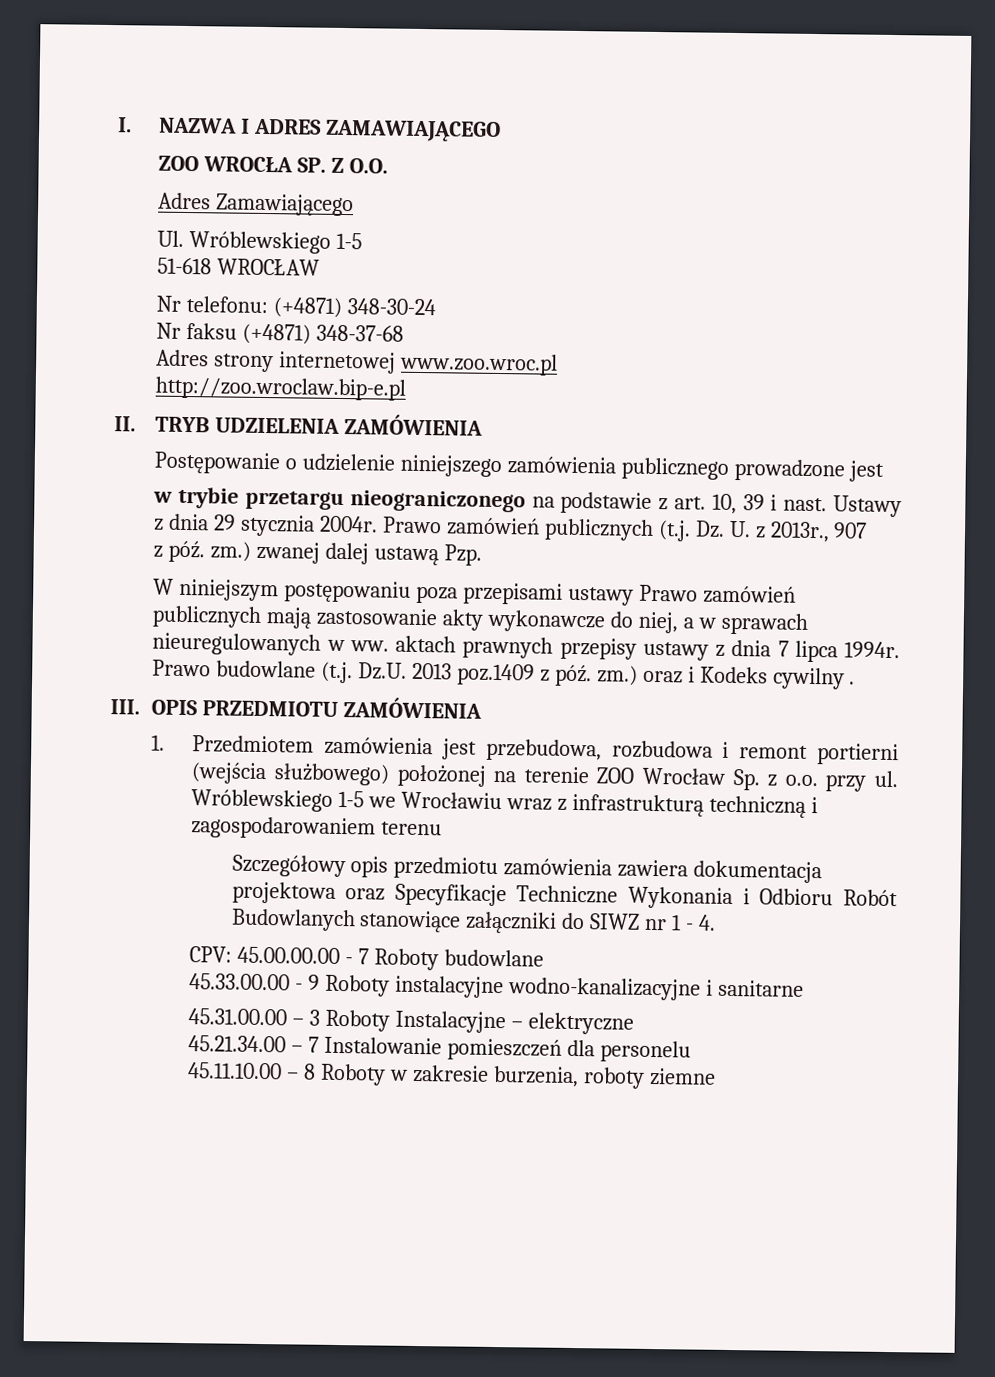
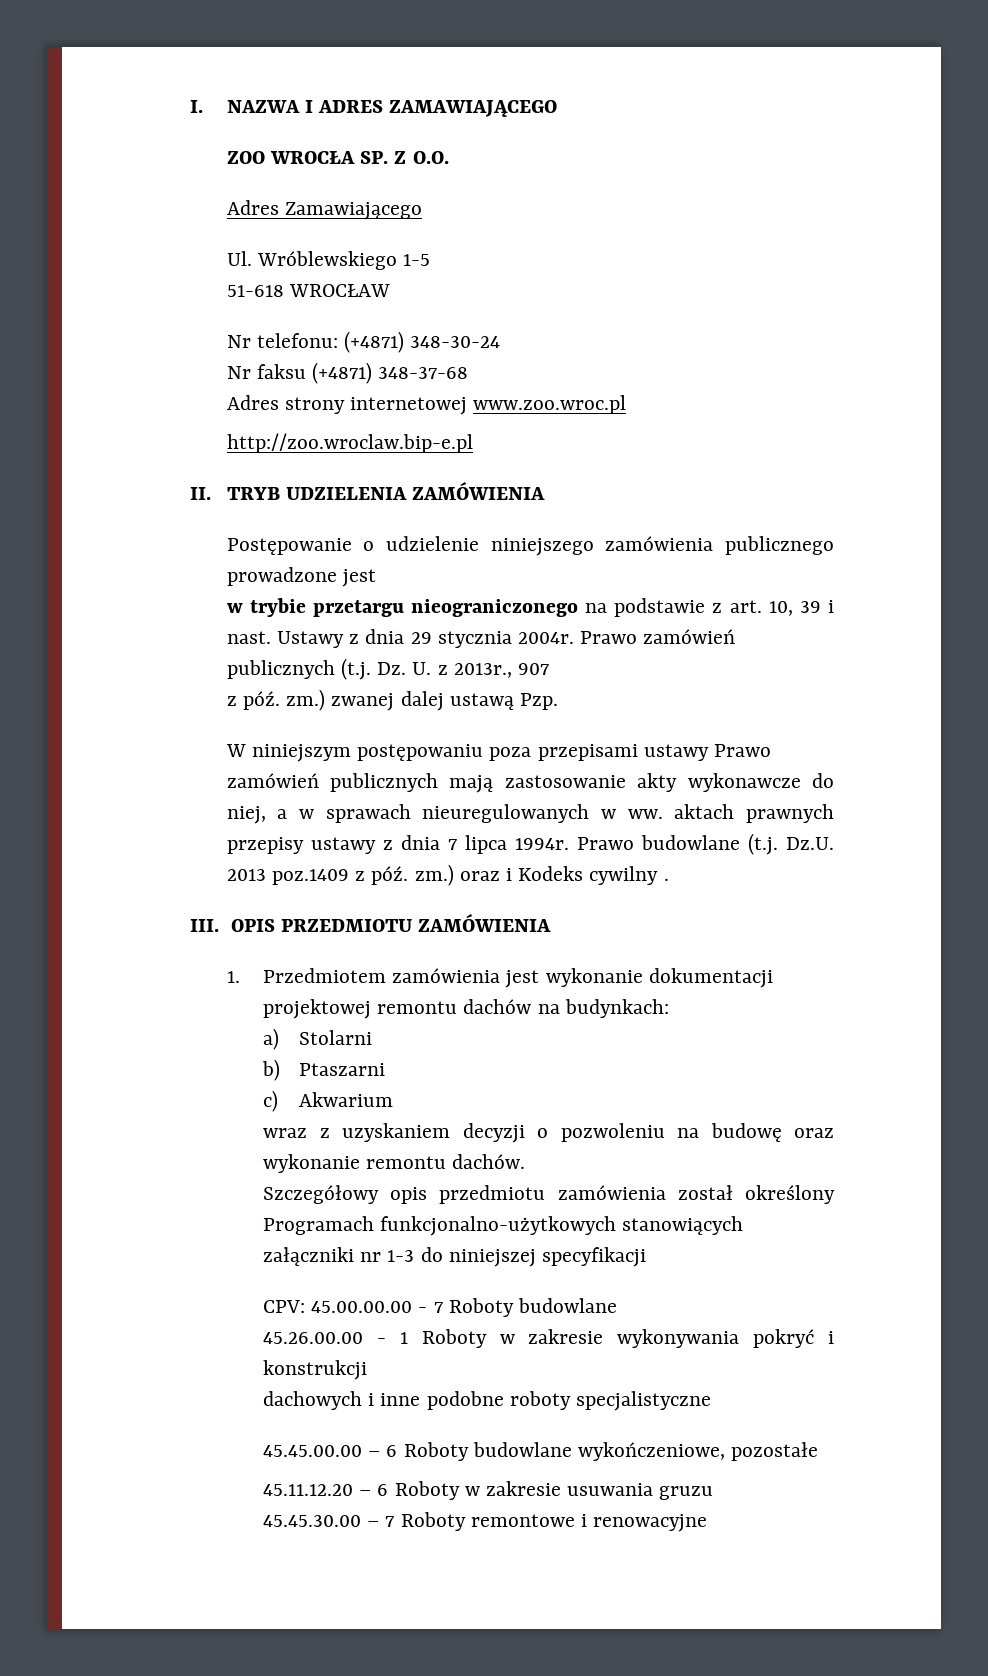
- 1. Przedmiotem zamówienia jest przebudowa, rozbudowa i remont portierni (wejścia służbowego) położonej na terenie ZOO Wrocław Sp. z o.o. przy ul. Wróblewskiego 1-5 we Wrocławiu wraz z infrastrukturą techniczną i zagospodarowaniem terenu
- Szczegółowy opis przedmiotu zamówienia zawiera dokumentacja projektowa oraz Specyfikacje Techniczne Wykonania i Odbioru Robót Budowlanych stanowiące załączniki do SIWZ nr 1 - 4.
+ 1. Przedmiotem zamówienia jest wykonanie dokumentacji projektowej remontu dachów na budynkach:
+ a) Stolarni
+ b) Ptaszarni
+ c) Akwarium
+ wraz z uzyskaniem decyzji o pozwoleniu na budowę oraz wykonanie remontu dachów.
+ Szczegółowy opis przedmiotu zamówienia został określony Programach funkcjonalno-użytkowych stanowiących załączniki nr 1-3 do niniejszej specyfikacji
- 45.33.00.00 - 9 Roboty instalacyjne wodno-kanalizacyjne i sanitarne
- 45.31.00.00 – 3 Roboty Instalacyjne – elektryczne
- 45.21.34.00 – 7 Instalowanie pomieszczeń dla personelu
- 45.11.10.00 – 8 Roboty w zakresie burzenia, roboty ziemne
+ 45.26.00.00 - 1 Roboty w zakresie wykonywania pokryć i konstrukcji
+ dachowych i inne podobne roboty specjalistyczne
+ 45.45.00.00 – 6 Roboty budowlane wykończeniowe, pozostałe
+ 45.11.12.20 – 6 Roboty w zakresie usuwania gruzu
+ 45.45.30.00 – 7 Roboty remontowe i renowacyjne

